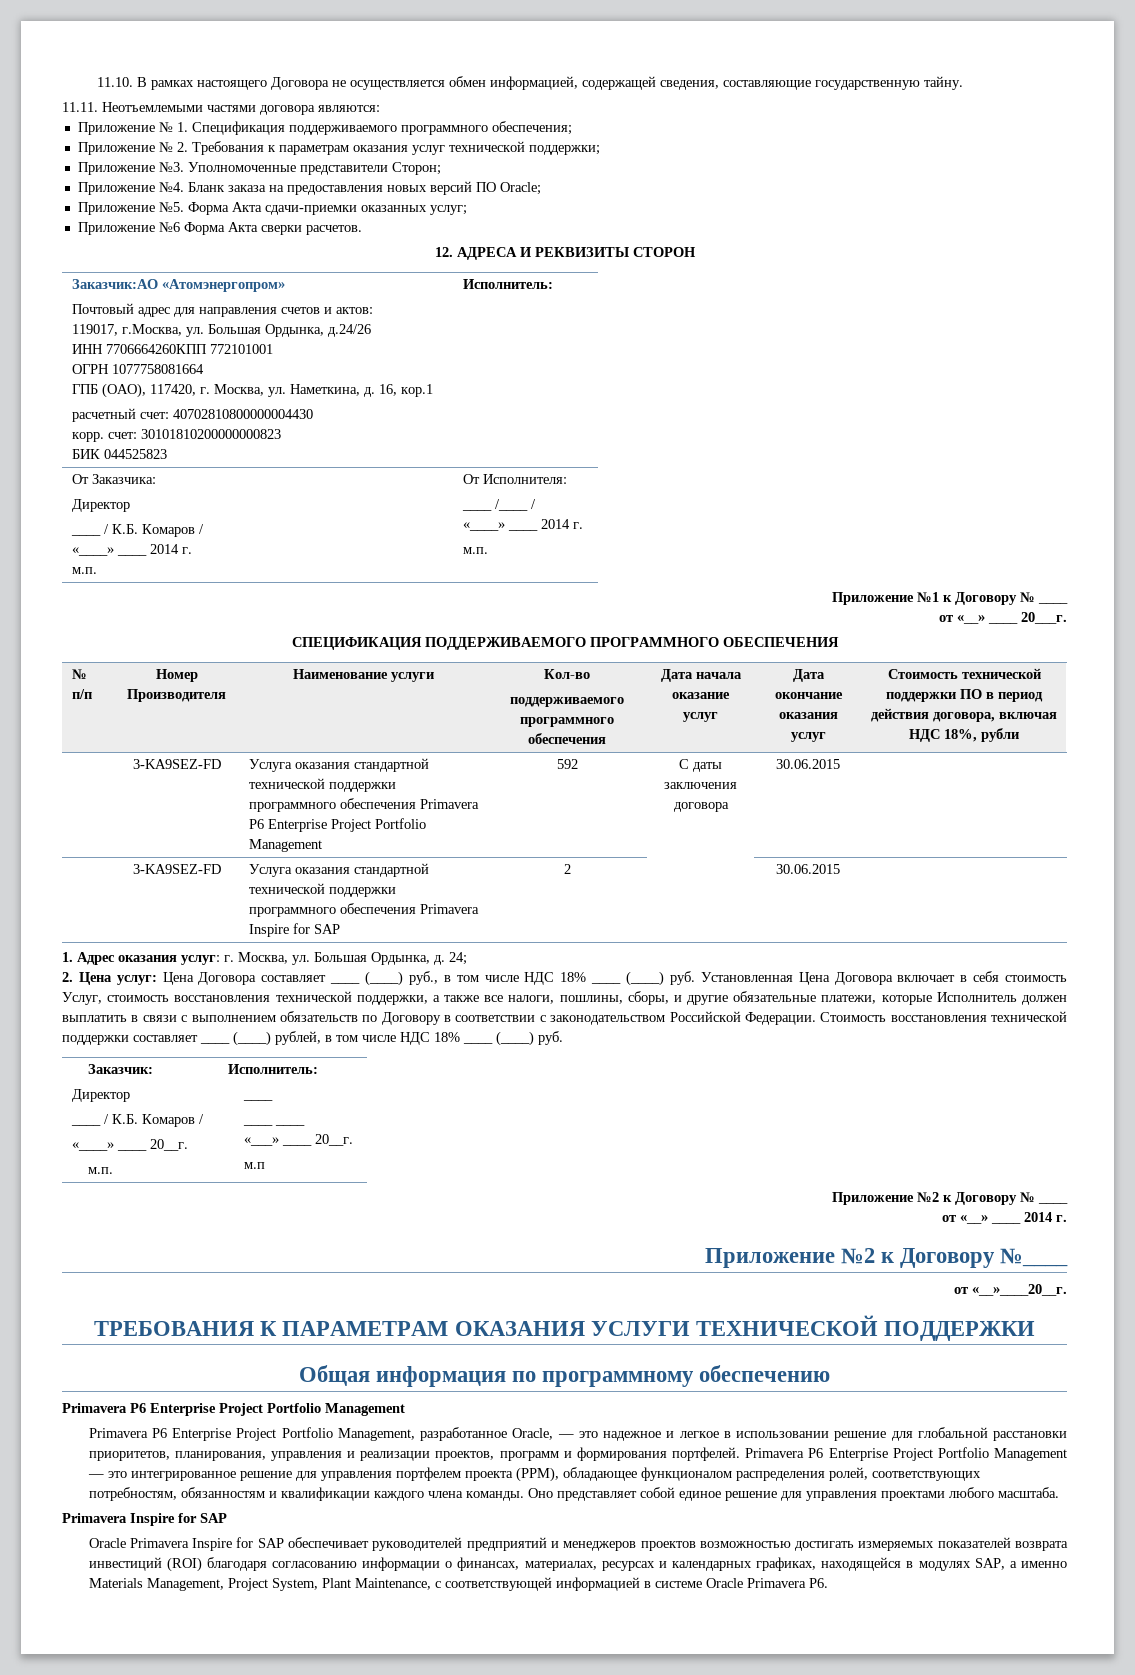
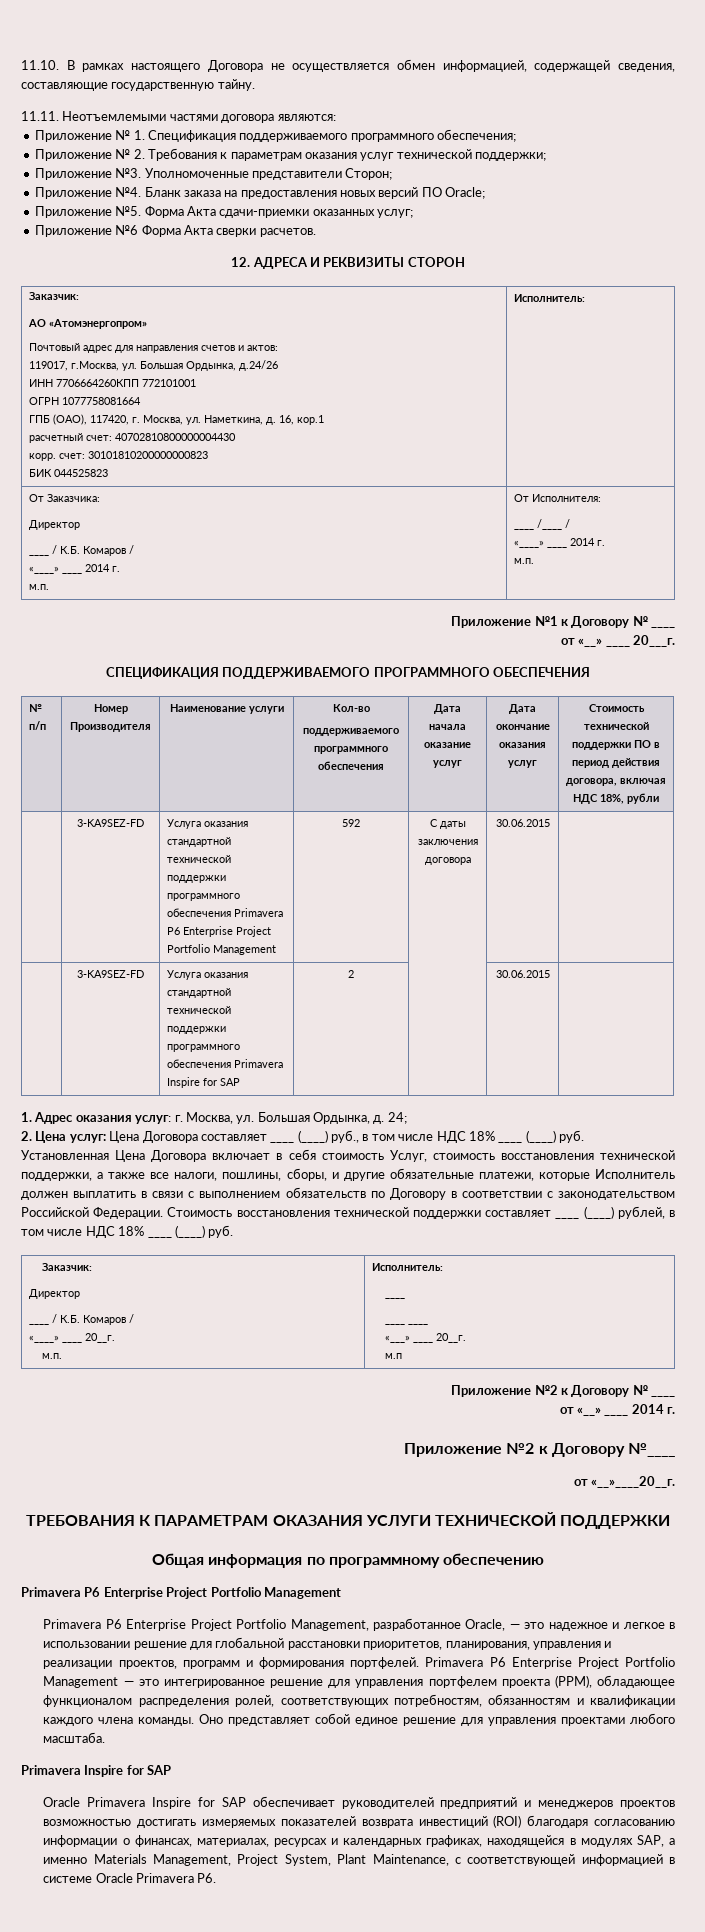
  12. АДРЕСА И РЕКВИЗИТЫ СТОРОН
- Заказчик:АО «Атомэнергопром»
+ Заказчик:
+ АО «Атомэнергопром»

